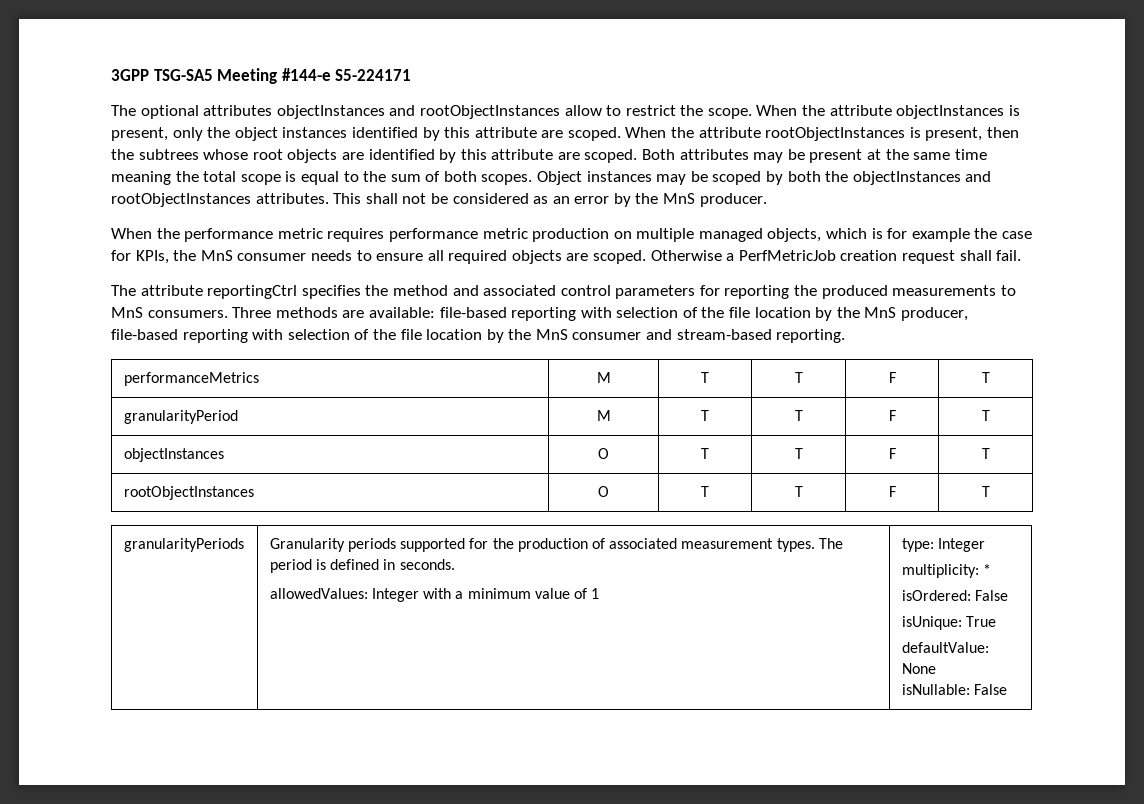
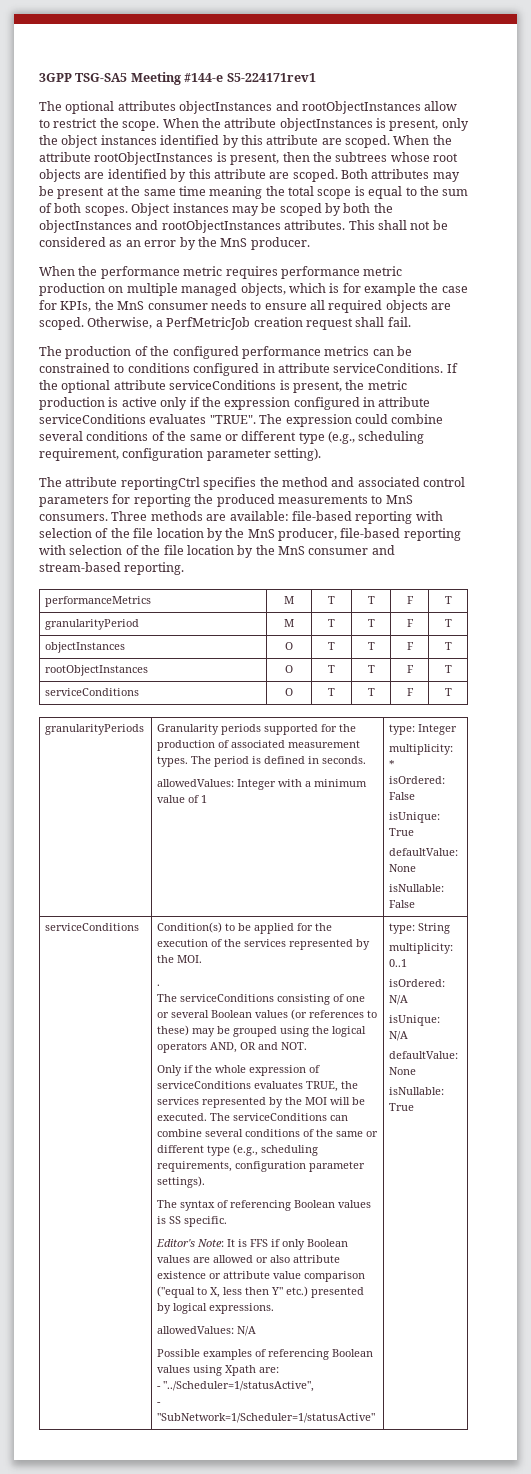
- 3GPP TSG-SA5 Meeting #144-e S5-224171
+ 3GPP TSG-SA5 Meeting #144-e S5-224171rev1
- Otherwise a PerfMetricJob creation request shall fail.
+ Otherwise, a PerfMetricJob creation request shall fail.
+ The production of the configured performance metrics can be constrained to conditions configured in attribute serviceConditions. If the optional attribute serviceConditions is present, the metric production is active only if the expression configured in attribute serviceConditions evaluates "TRUE". The expression could combine several conditions of the same or different type (e.g., scheduling requirement, configuration parameter setting).
+ serviceConditions | O | T | T | F | T
+ serviceConditions | Condition(s) to be applied for the execution of the services represented by the MOI.
+ .
+ The serviceConditions consisting of one or several Boolean values (or references to these) may be grouped using the logical operators AND, OR and NOT.
+ Only if the whole expression of serviceConditions evaluates TRUE, the services represented by the MOI will be executed. The serviceConditions can combine several conditions of the same or different type (e.g., scheduling requirements, configuration parameter settings).
+ The syntax of referencing Boolean values is SS specific.
+ Editor's Note: It is FFS if only Boolean values are allowed or also attribute existence or attribute value comparison ("equal to X, less then Y" etc.) presented by logical expressions.
+ allowedValues: N/A
+ Possible examples of referencing Boolean values using Xpath are:
+ - "../Scheduler=1/statusActive",
+ - "SubNetwork=1/Scheduler=1/statusActive" | type: String
+ multiplicity: 0..1
+ isOrdered: N/A
+ isUnique: N/A
+ defaultValue: None
+ isNullable: True

